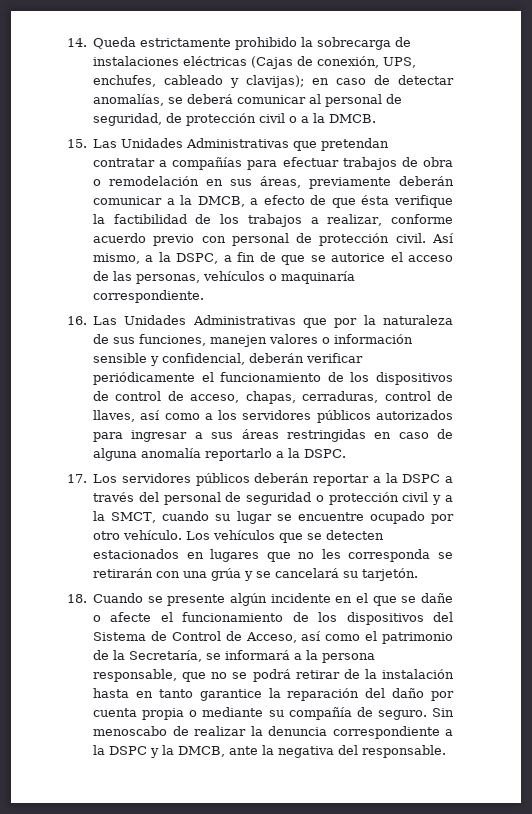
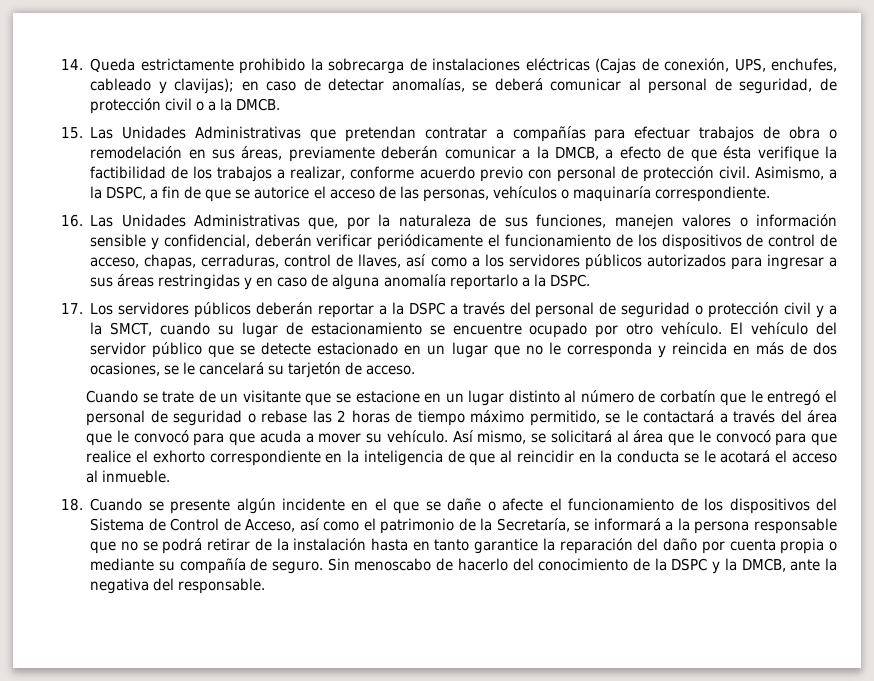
- Así mismo, a la DSPC, a fin de que se autorice el acceso de las personas, vehículos o maquinaría correspondiente.
+ Asimismo, a la DSPC, a fin de que se autorice el acceso de las personas, vehículos o maquinaría correspondiente.
- 16. Las Unidades Administrativas que por la naturaleza de sus funciones, manejen valores o información sensible y confidencial, deberán verificar periódicamente el funcionamiento de los dispositivos de control de acceso, chapas, cerraduras, control de llaves, así como a los servidores públicos autorizados para ingresar a sus áreas restringidas en caso de alguna anomalía reportarlo a la DSPC.
+ 16. Las Unidades Administrativas que, por la naturaleza de sus funciones, manejen valores o información sensible y confidencial, deberán verificar periódicamente el funcionamiento de los dispositivos de control de acceso, chapas, cerraduras, control de llaves, así como a los servidores públicos autorizados para ingresar a sus áreas restringidas y en caso de alguna anomalía reportarlo a la DSPC.
- 17. Los servidores públicos deberán reportar a la DSPC a través del personal de seguridad o protección civil y a la SMCT, cuando su lugar se encuentre ocupado por otro vehículo.
+ 17. Los servidores públicos deberán reportar a la DSPC a través del personal de seguridad o protección civil y a la SMCT, cuando su lugar de estacionamiento se encuentre ocupado por otro vehículo.
- Los vehículos que se detecten estacionados en lugares que no les corresponda se retirarán con una grúa y se cancelará su tarjetón.
+ El vehículo del servidor público que se detecte estacionado en un lugar que no le corresponda y reincida en más de dos ocasiones, se le cancelará su tarjetón de acceso.
+ Cuando se trate de un visitante que se estacione en un lugar distinto al número de corbatín que le entregó el personal de seguridad o rebase las 2 horas de tiempo máximo permitido, se le contactará a través del área que le convocó para que acuda a mover su vehículo. Así mismo, se solicitará al área que le convocó para que realice el exhorto correspondiente en la inteligencia de que al reincidir en la conducta se le acotará el acceso al inmueble.
- 18. Cuando se presente algún incidente en el que se dañe o afecte el funcionamiento de los dispositivos del Sistema de Control de Acceso, así como el patrimonio de la Secretaría, se informará a la persona responsable, que no se podrá retirar de la instalación hasta en tanto garantice la reparación del daño por cuenta propia o mediante su compañía de seguro.
+ 18. Cuando se presente algún incidente en el que se dañe o afecte el funcionamiento de los dispositivos del Sistema de Control de Acceso, así como el patrimonio de la Secretaría, se informará a la persona responsable que no se podrá retirar de la instalación hasta en tanto garantice la reparación del daño por cuenta propia o mediante su compañía de seguro.
- Sin menoscabo de realizar la denuncia correspondiente a la DSPC y la DMCB, ante la negativa del responsable.
+ Sin menoscabo de hacerlo del conocimiento de la DSPC y la DMCB, ante la negativa del responsable.

